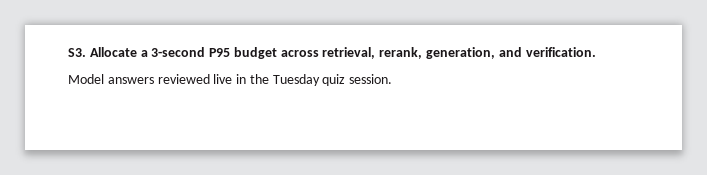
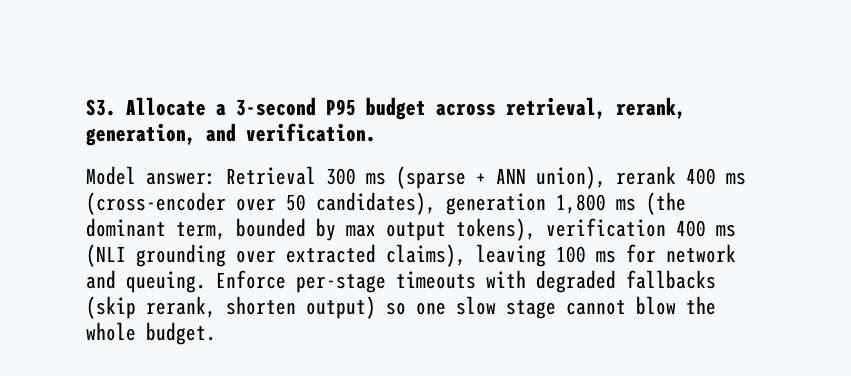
- Model answers reviewed live in the Tuesday quiz session.
+ Model answer: Retrieval 300 ms (sparse + ANN union), rerank 400 ms (cross-encoder over 50 candidates), generation 1,800 ms (the dominant term, bounded by max output tokens), verification 400 ms (NLI grounding over extracted claims), leaving 100 ms for network and queuing. Enforce per-stage timeouts with degraded fallbacks (skip rerank, shorten output) so one slow stage cannot blow the whole budget.

